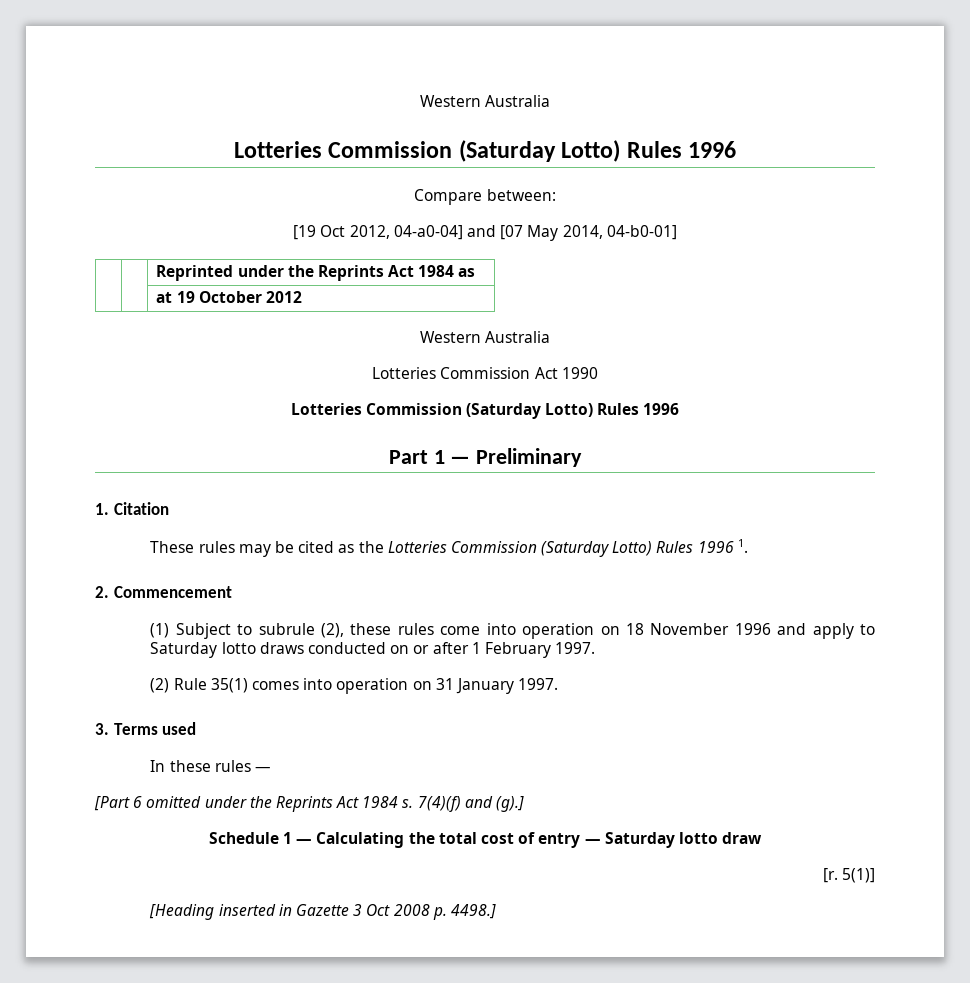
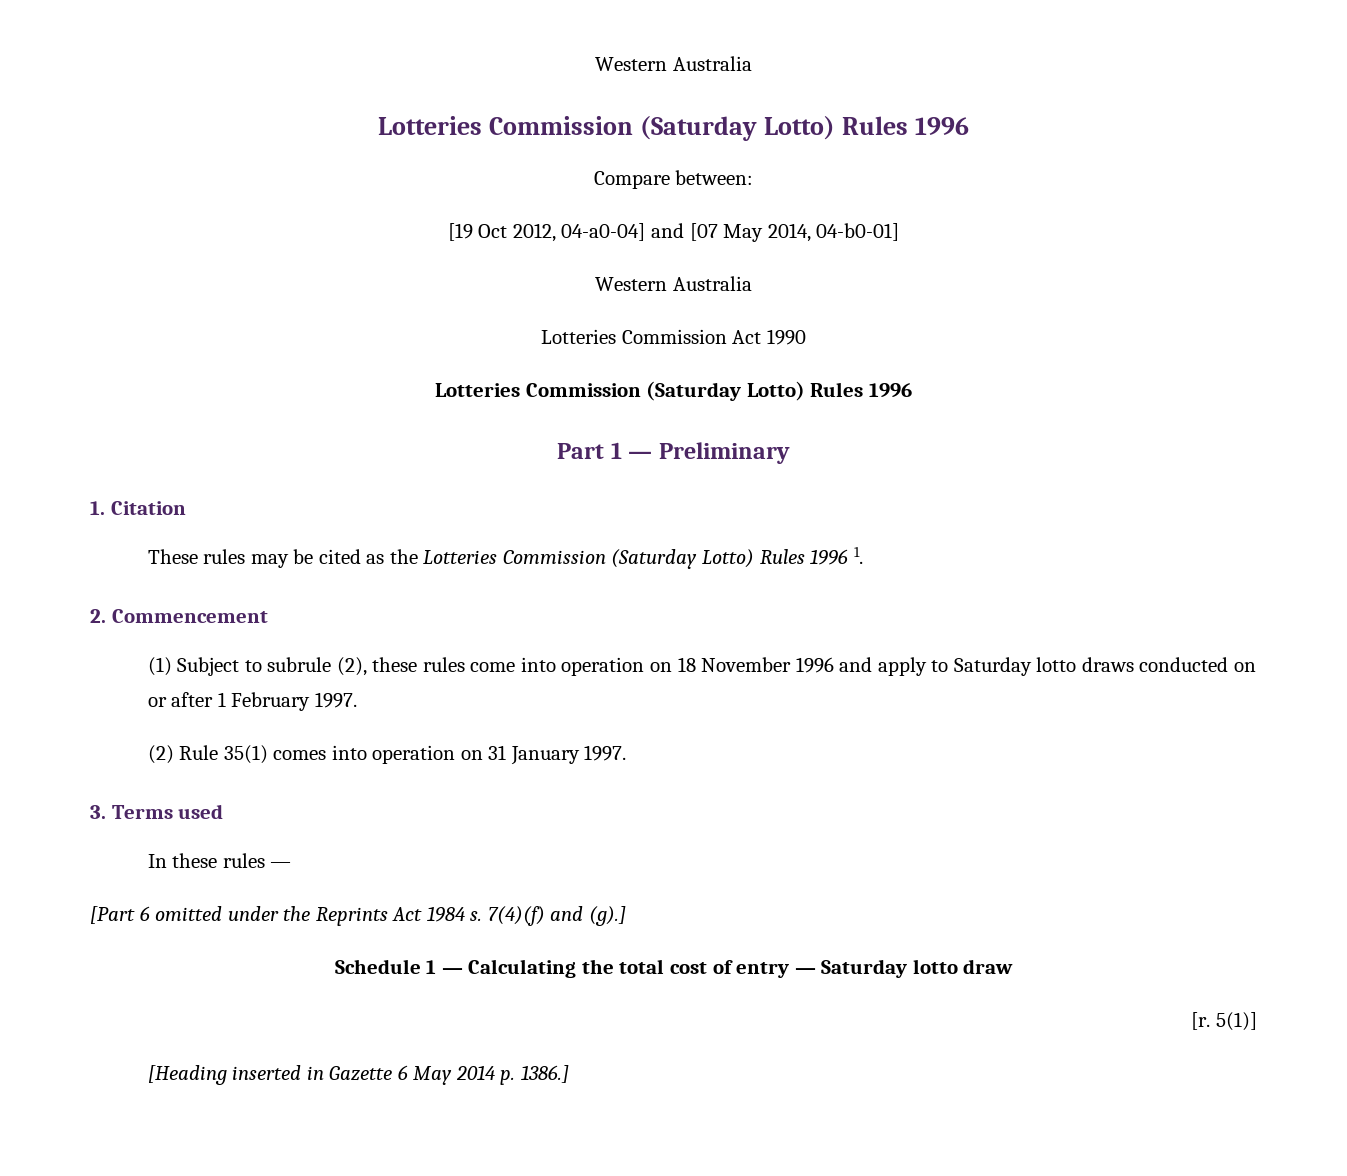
- | | Reprinted under the Reprints Act 1984 as
- | | at 19 October 2012
- [Heading inserted in Gazette 3 Oct 2008 p. 4498.]
+ [Heading inserted in Gazette 6 May 2014 p. 1386.]

